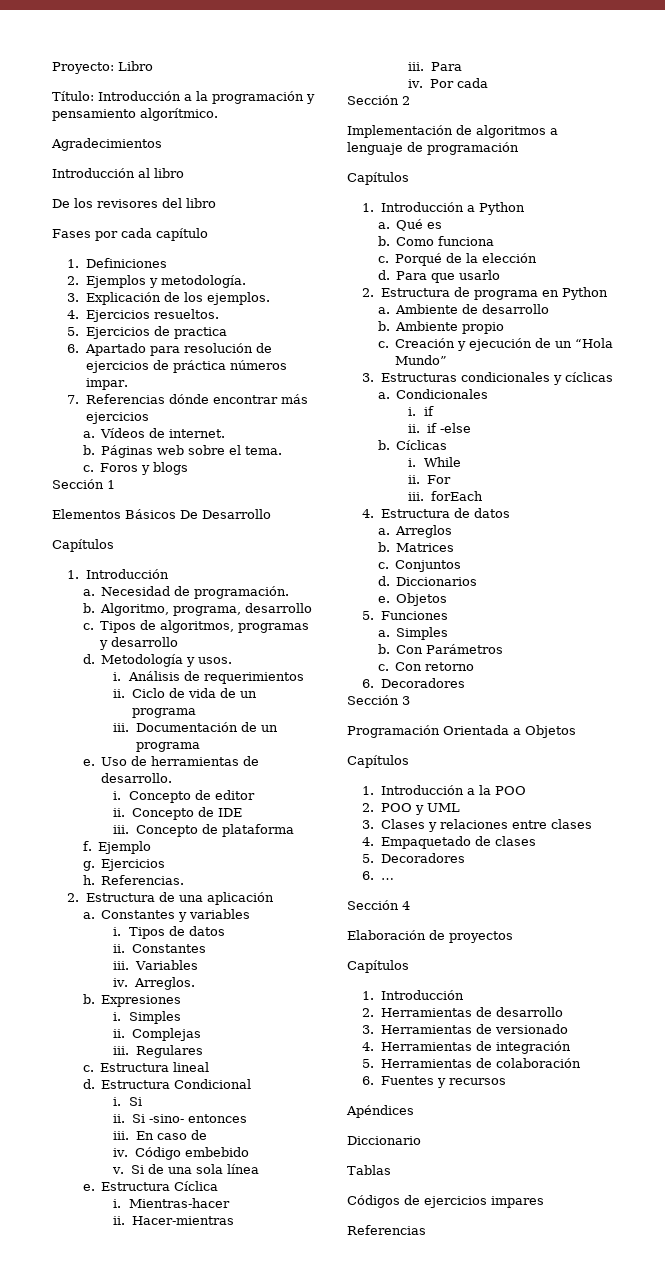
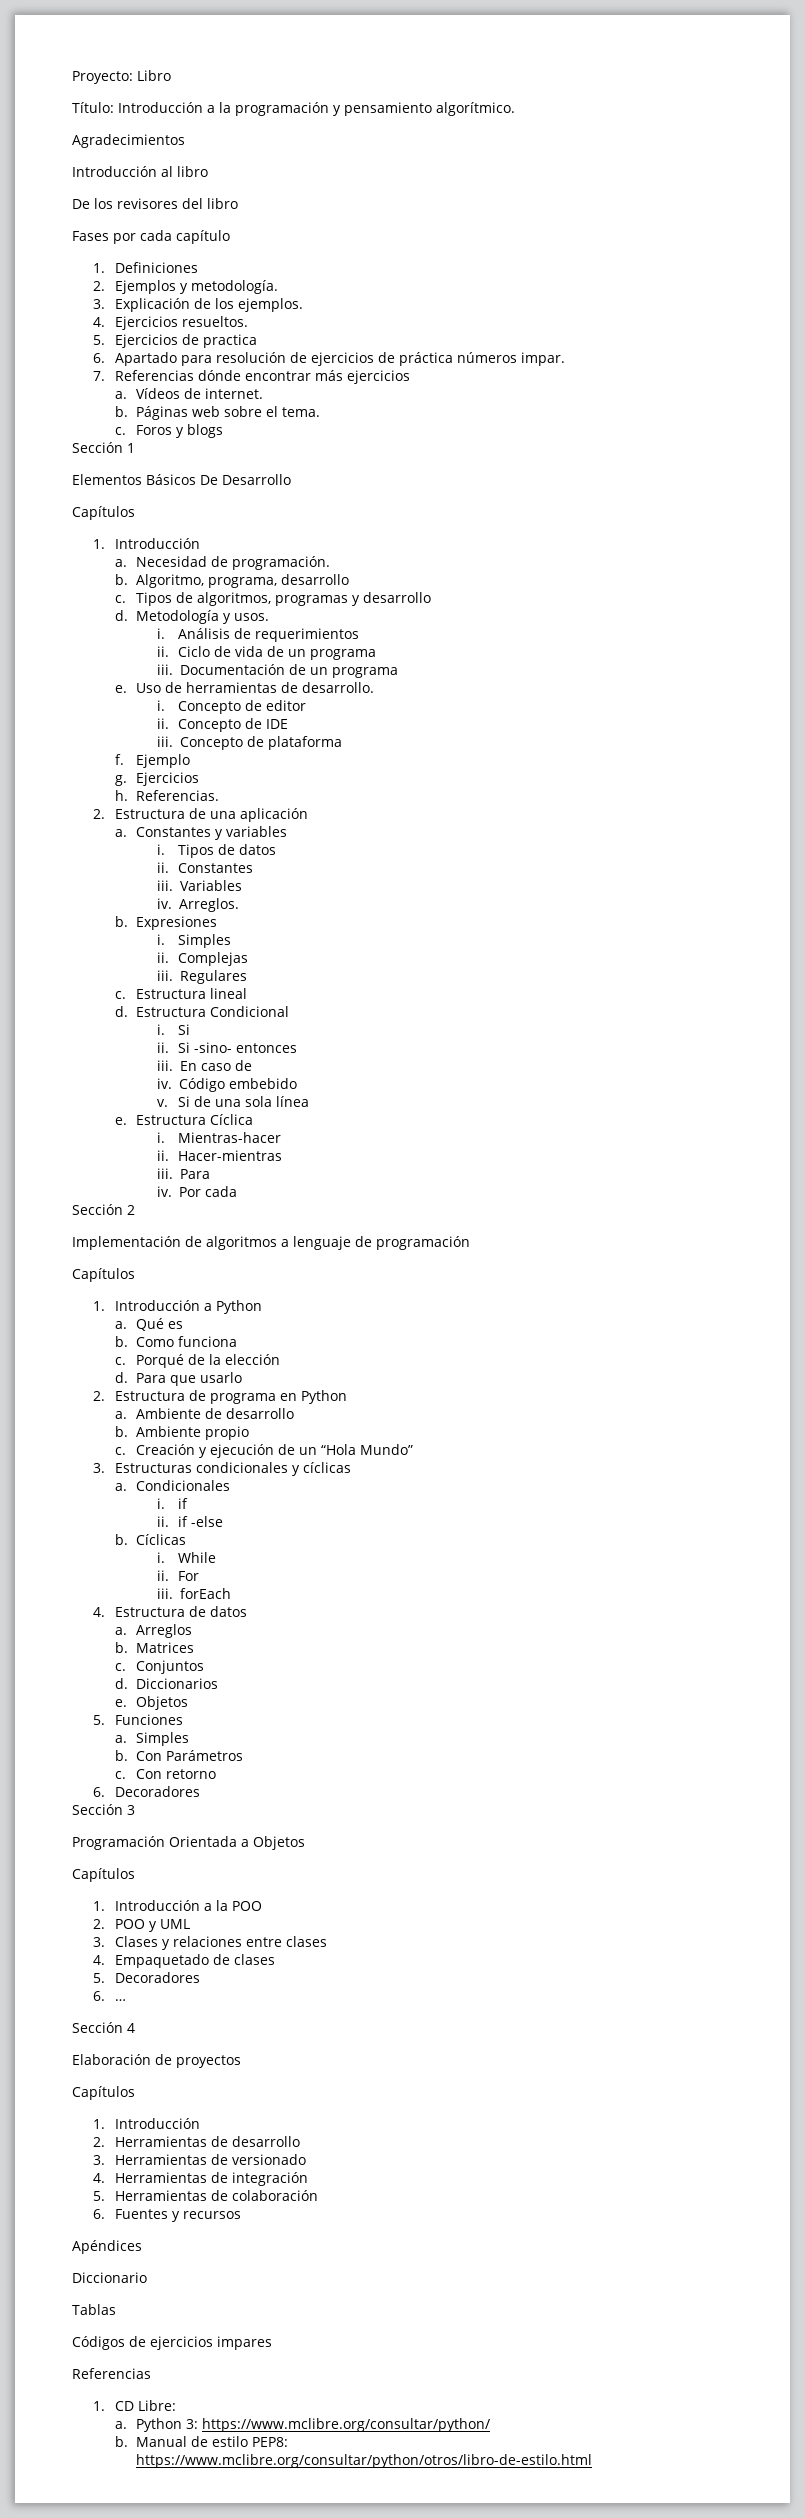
+ 1. CD Libre:
+ a. Python 3: https://www.mclibre.org/consultar/python/
+ b. Manual de estilo PEP8: https://www.mclibre.org/consultar/python/otros/libro-de-estilo.html

